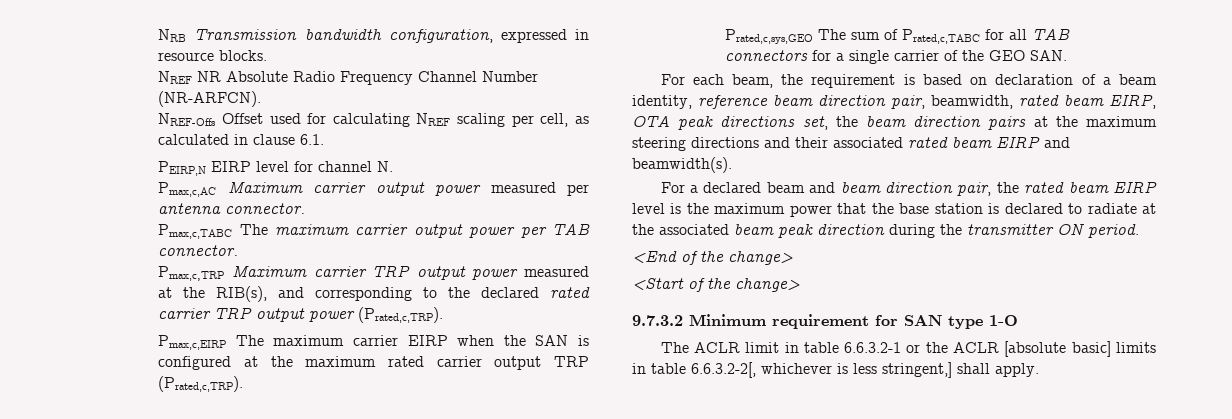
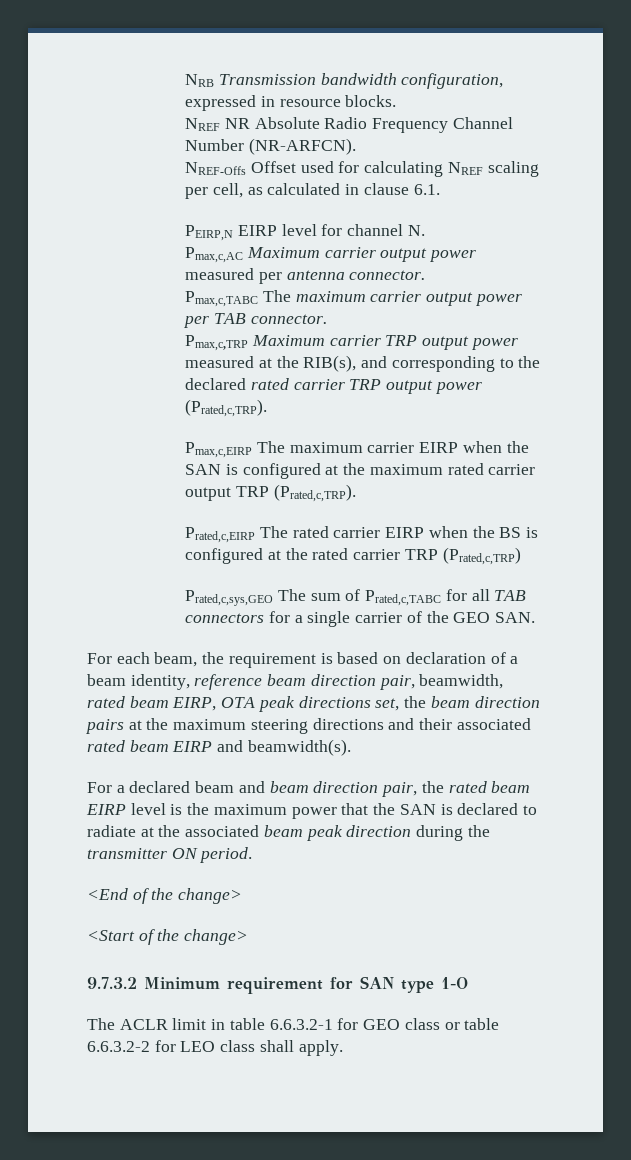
+ Prated,c,EIRP The rated carrier EIRP when the BS is configured at the rated carrier TRP (Prated,c,TRP)
- For a declared beam and beam direction pair, the rated beam EIRP level is the maximum power that the base station is declared to radiate at the associated beam peak direction during the transmitter ON period.
+ For a declared beam and beam direction pair, the rated beam EIRP level is the maximum power that the SAN is declared to radiate at the associated beam peak direction during the transmitter ON period.
- The ACLR limit in table 6.6.3.2-1 or the ACLR [absolute basic] limits in table 6.6.3.2-2[, whichever is less stringent,] shall apply.
+ The ACLR limit in table 6.6.3.2-1 for GEO class or table 6.6.3.2-2 for LEO class shall apply.

